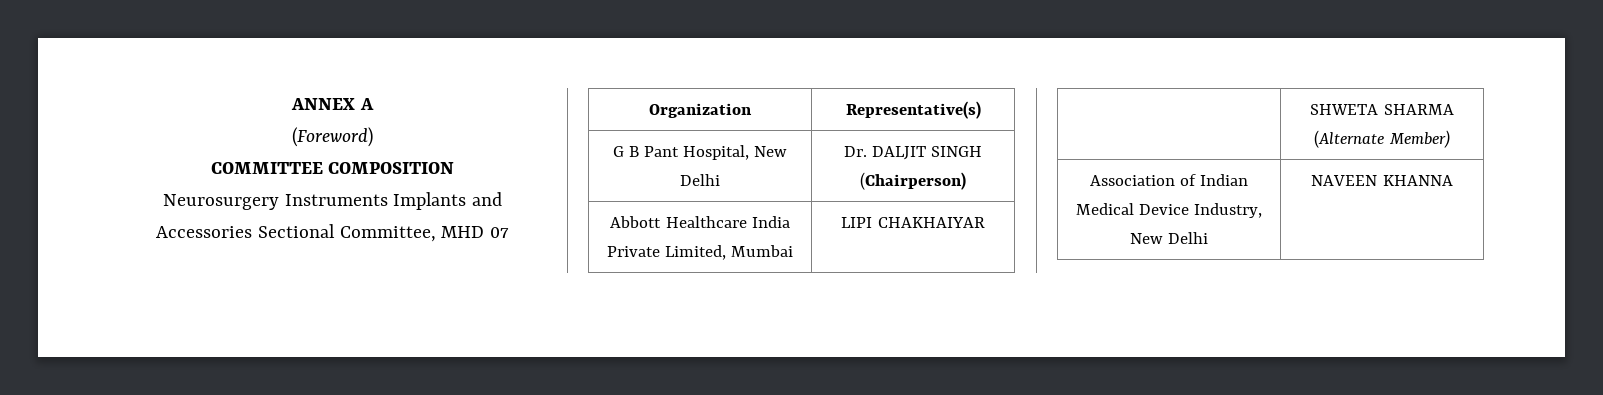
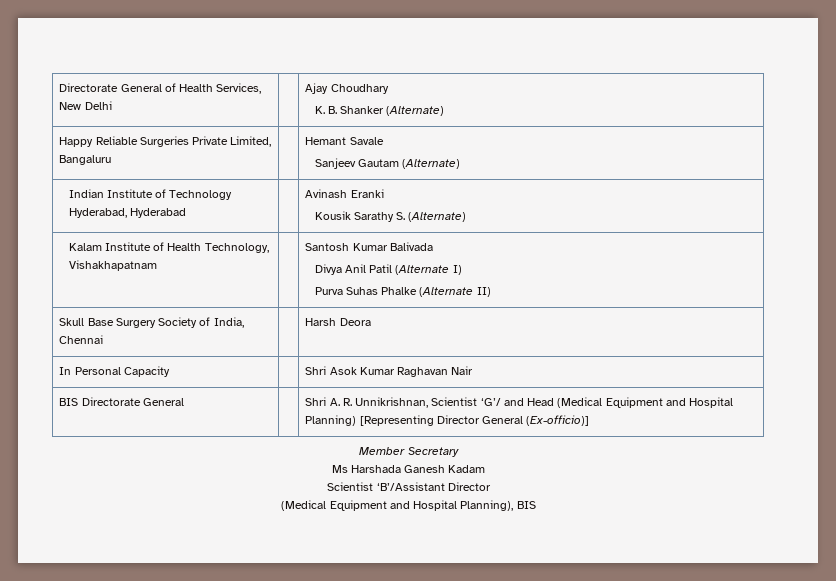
- ANNEX A
- (Foreword)
- COMMITTEE COMPOSITION
- Neurosurgery Instruments Implants and Accessories Sectional Committee, MHD 07
- Organization | Representative(s)
- G B Pant Hospital, New Delhi | Dr. DALJIT SINGH (Chairperson)
- Abbott Healthcare India Private Limited, Mumbai | LIPI CHAKHAIYAR
- | SHWETA SHARMA (Alternate Member)
- Association of Indian Medical Device Industry, New Delhi | NAVEEN KHANNA
+ Directorate General of Health Services, New Delhi | | Ajay Choudhary
+ K. B. Shanker (Alternate)
+ Happy Reliable Surgeries Private Limited, Bangaluru | | Hemant Savale
+ Sanjeev Gautam (Alternate)
+ Indian Institute of Technology Hyderabad, Hyderabad | | Avinash Eranki
+ Kousik Sarathy S. (Alternate)
+ Kalam Institute of Health Technology, Vishakhapatnam | | Santosh Kumar Balivada
+ Divya Anil Patil (Alternate I)
+ Purva Suhas Phalke (Alternate II)
+ Skull Base Surgery Society of India, Chennai | | Harsh Deora
+ In Personal Capacity | | Shri Asok Kumar Raghavan Nair
+ BIS Directorate General | | Shri A. R. Unnikrishnan, Scientist ‘G’/ and Head (Medical Equipment and Hospital Planning) [Representing Director General (Ex-officio)]
+ Member Secretary
+ Ms Harshada Ganesh Kadam
+ Scientist ‘B’/Assistant Director
+ (Medical Equipment and Hospital Planning), BIS

